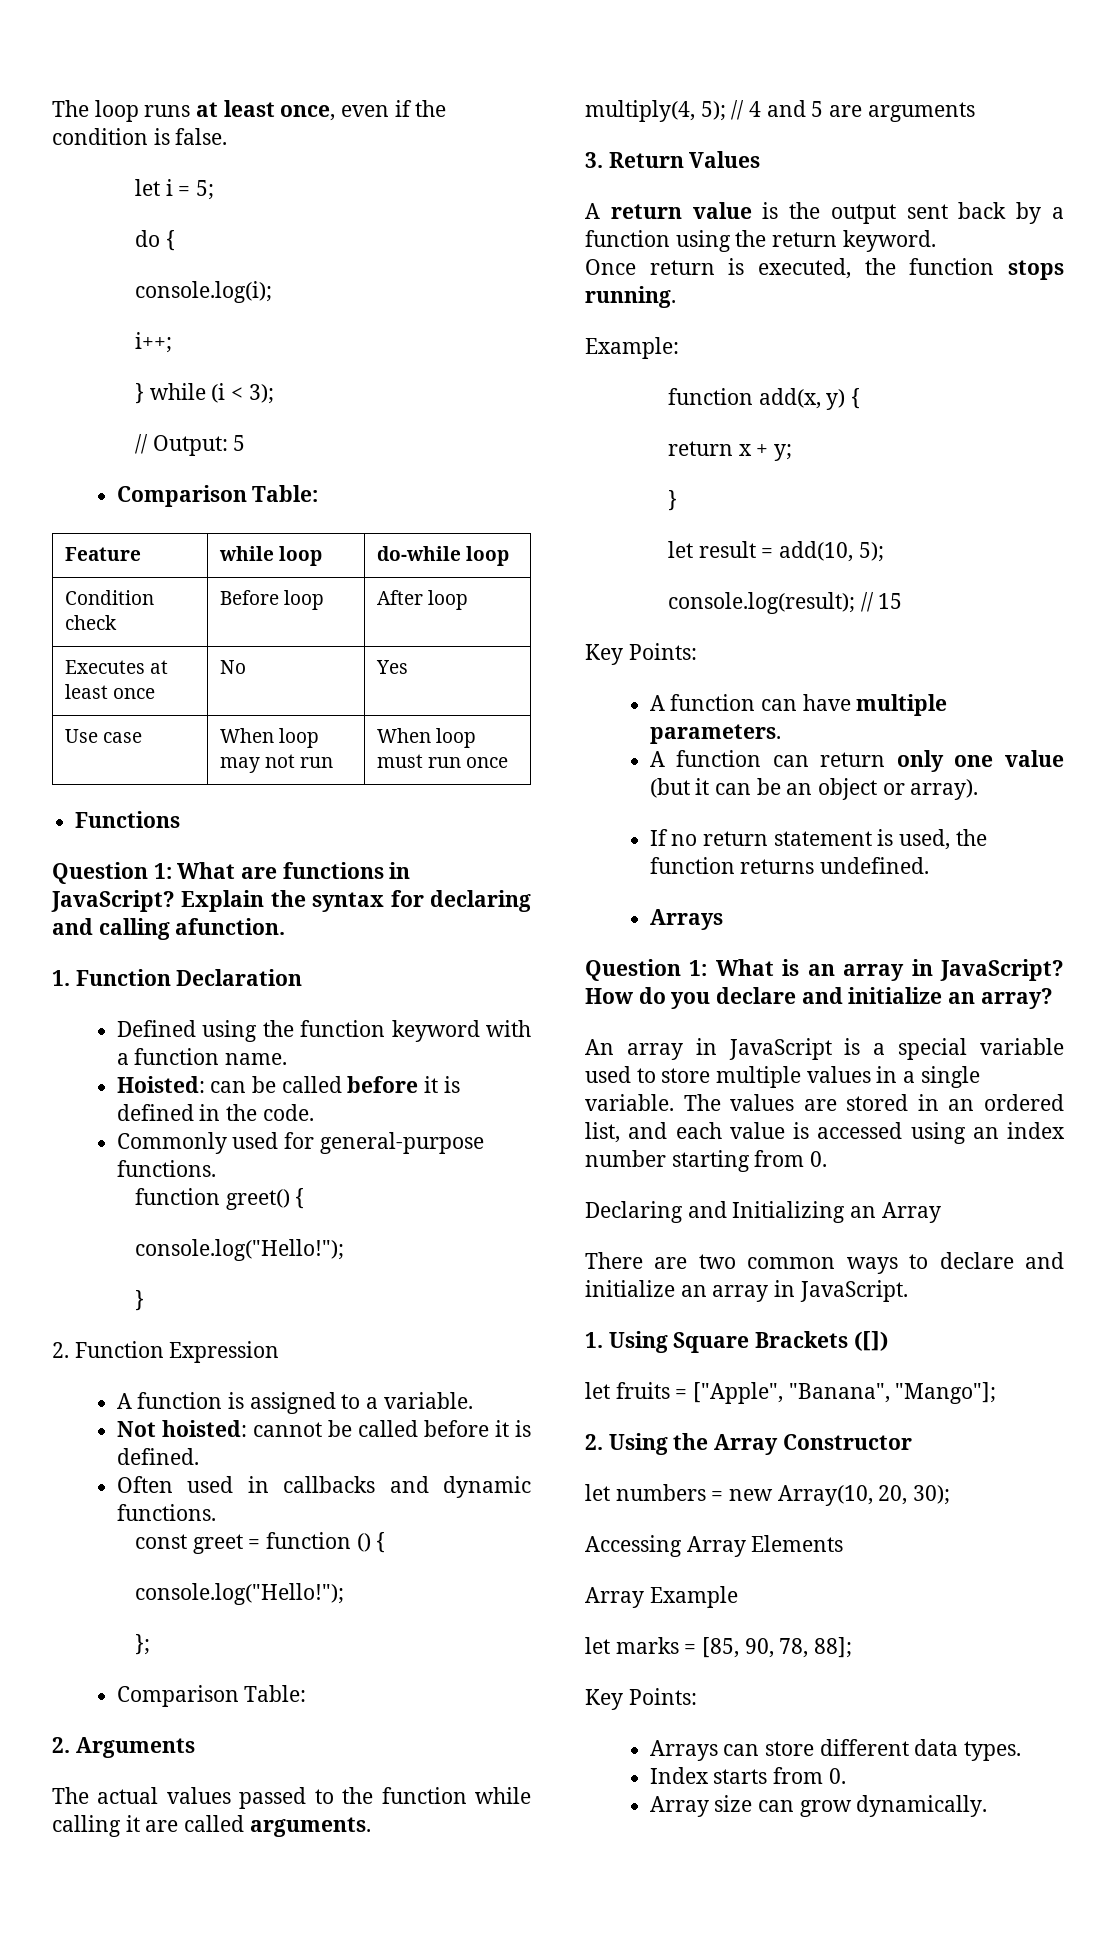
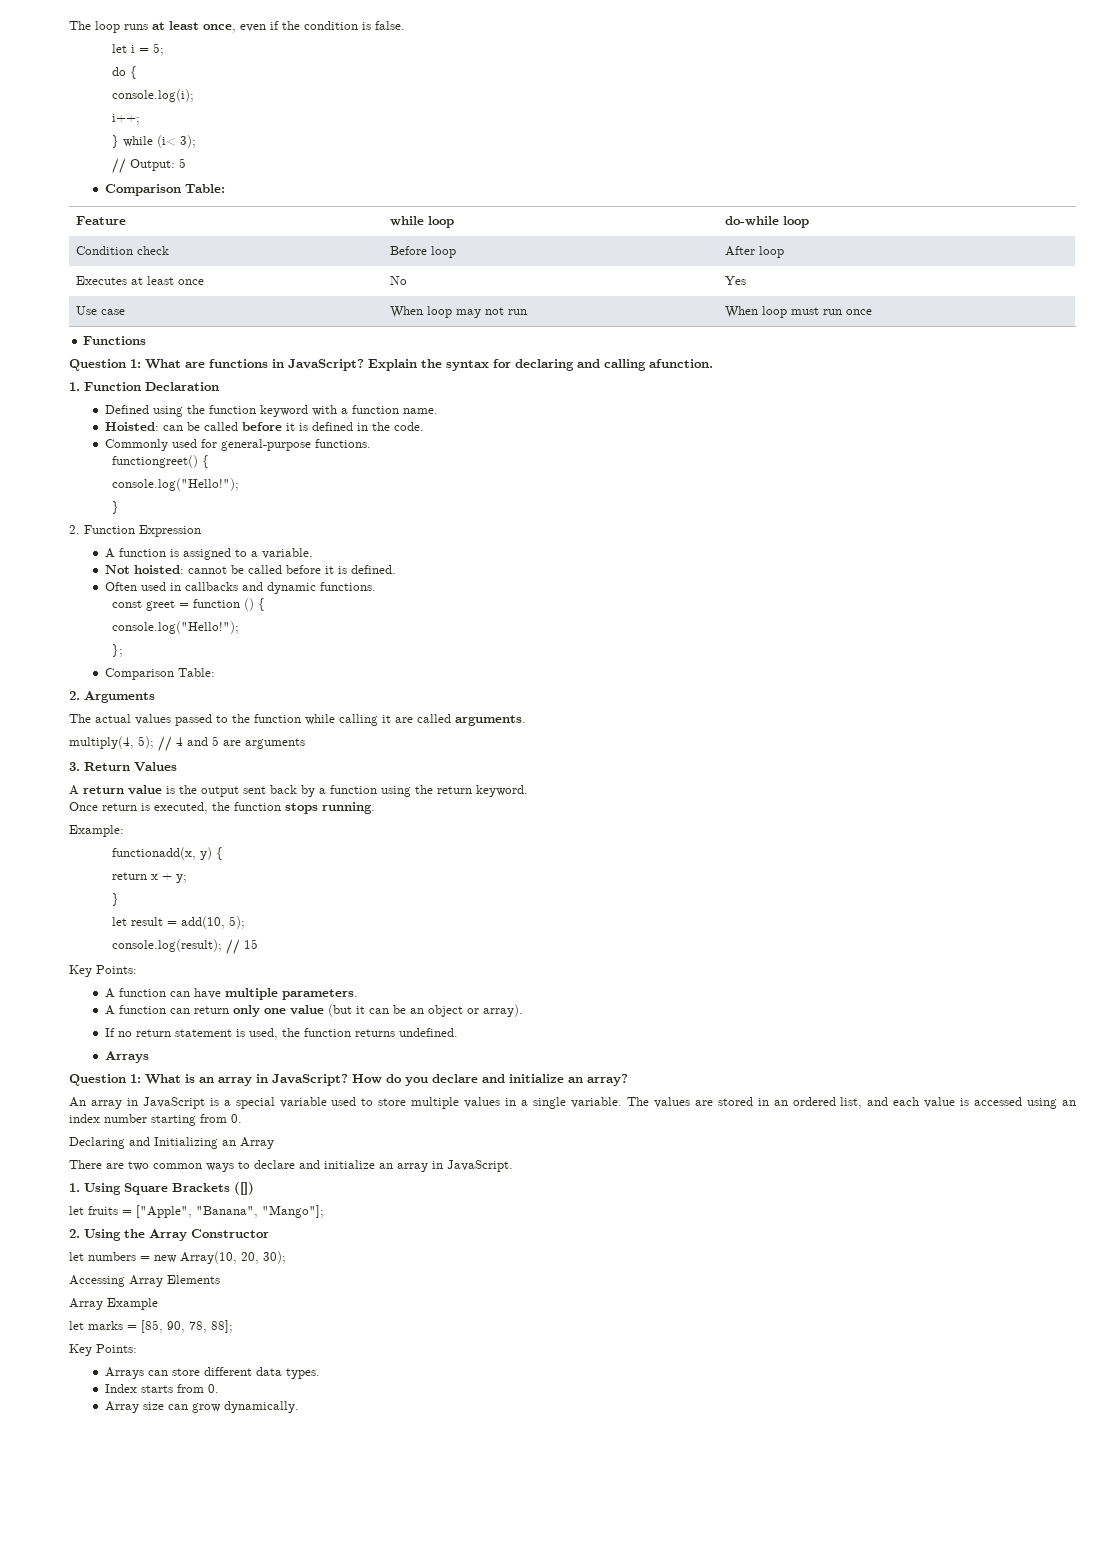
- } while (i < 3);
+ } while (i< 3);
- function greet() {
+ functiongreet() {
- function add(x, y) {
+ functionadd(x, y) {

